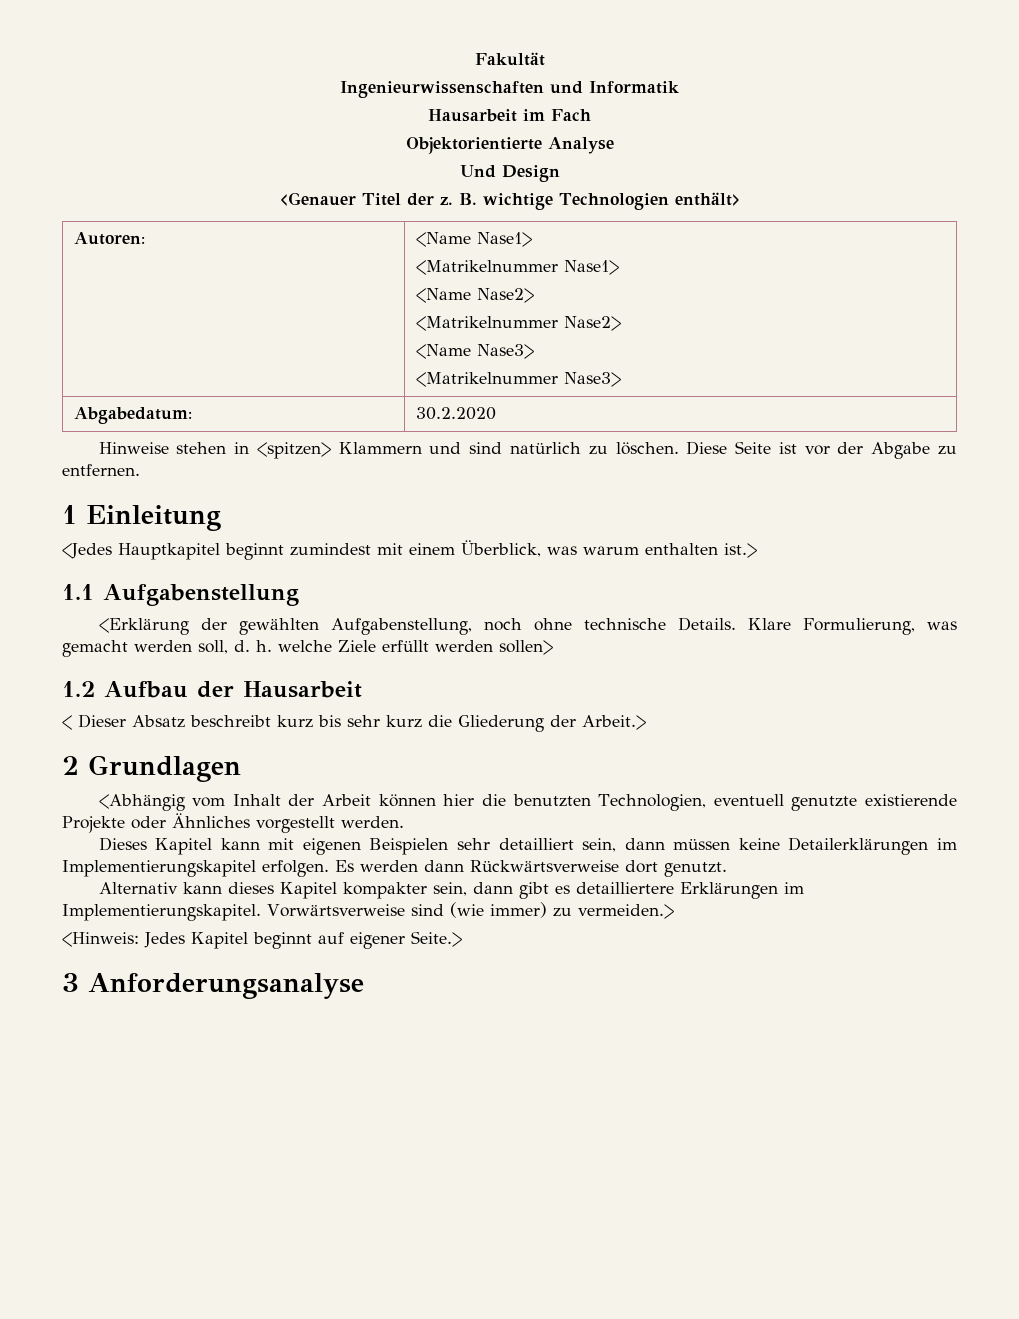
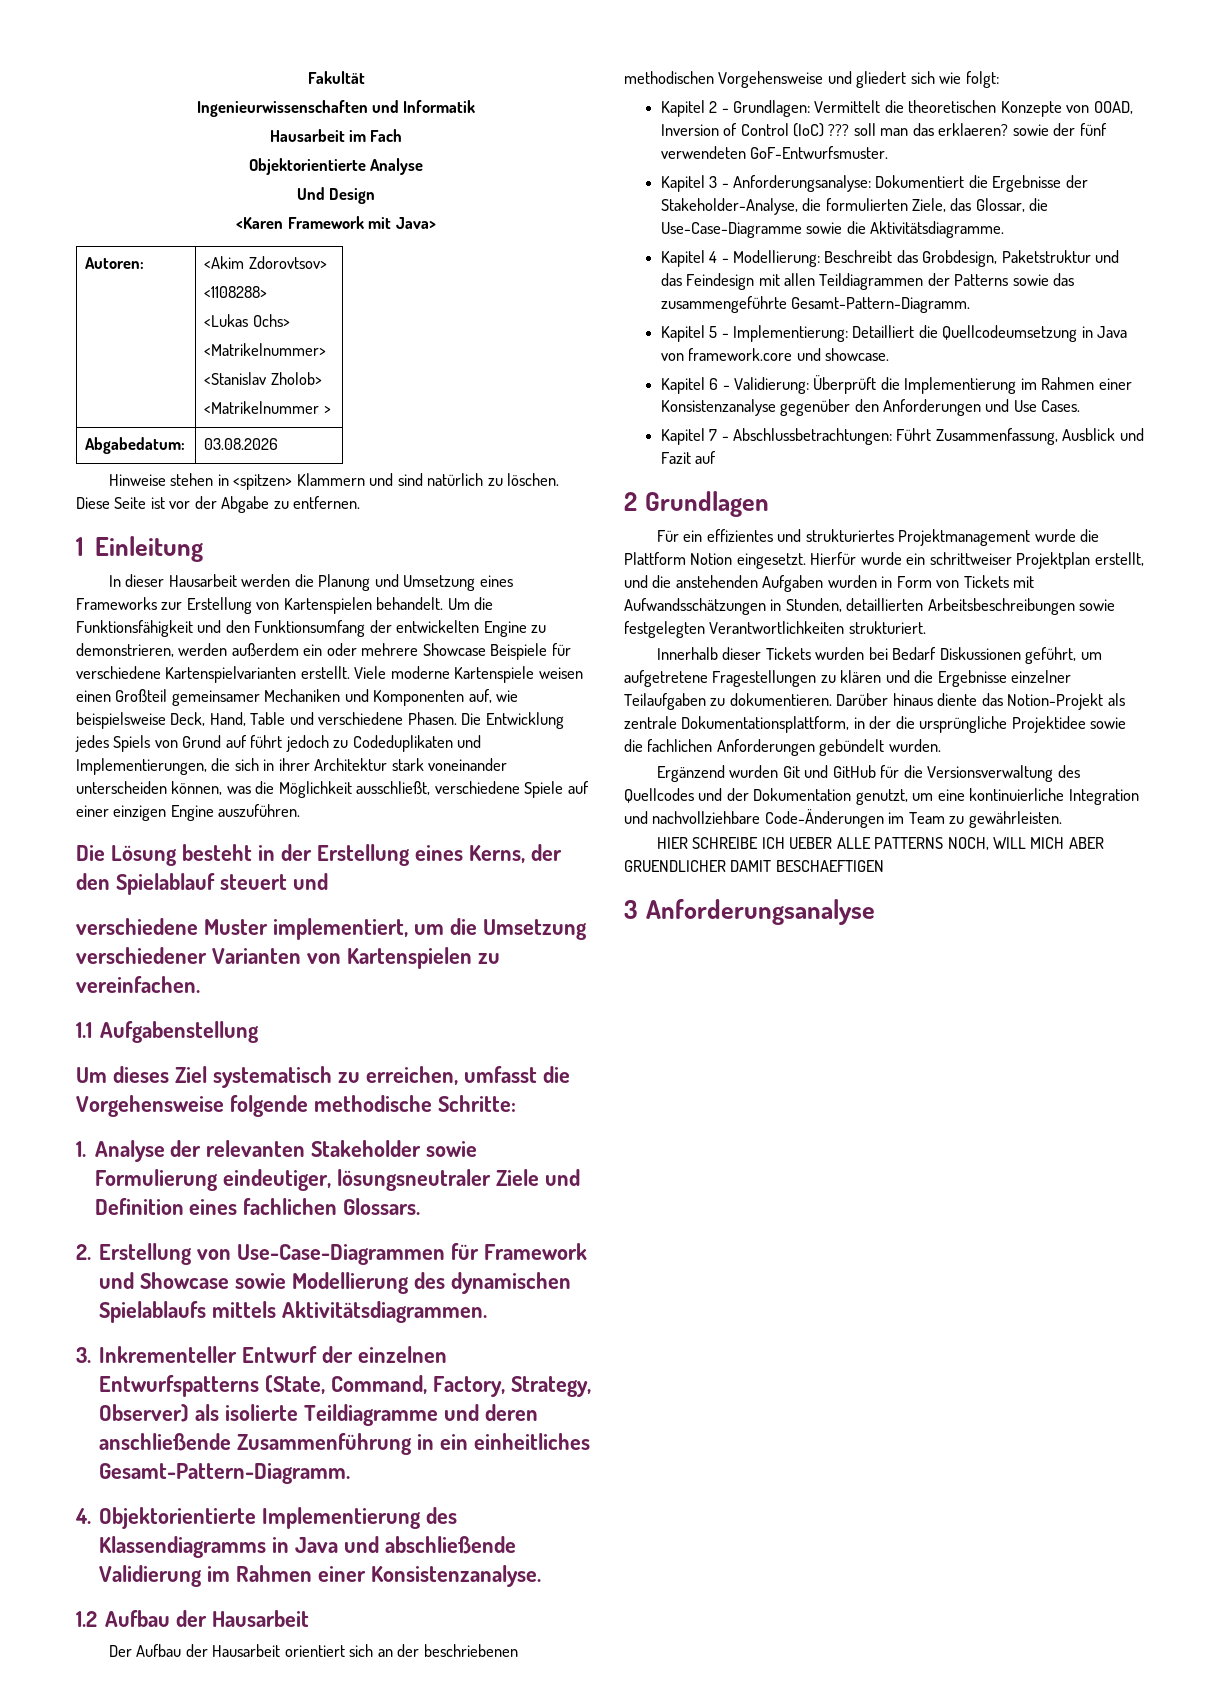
- <Genauer Titel der z. B. wichtige Technologien enthält>
- Autoren: | <Name Nase1>
- <Matrikelnummer Nase1>
- <Name Nase2>
- <Matrikelnummer Nase2>
- <Name Nase3>
- <Matrikelnummer Nase3>
+ <Karen Framework mit Java>
+ Autoren: | <Akim Zdorovtsov>
+ <1108288>
+ <Lukas Ochs>
+ <Matrikelnummer>
+ <Stanislav Zholob>
+ <Matrikelnummer >
- Abgabedatum: | 30.2.2020
+ Abgabedatum: | 03.08.2026
- <Jedes Hauptkapitel beginnt zumindest mit einem Überblick, was warum enthalten ist.>
+ In dieser Hausarbeit werden die Planung und Umsetzung eines Frameworks zur Erstellung von Kartenspielen behandelt. Um die Funktionsfähigkeit und den Funktionsumfang der entwickelten Engine zu demonstrieren, werden außerdem ein oder mehrere Showcase Beispiele für verschiedene Kartenspielvarianten erstellt. Viele moderne Kartenspiele weisen einen Großteil gemeinsamer Mechaniken und Komponenten auf, wie beispielsweise Deck, Hand, Table und verschiedene Phasen. Die Entwicklung jedes Spiels von Grund auf führt jedoch zu Codeduplikaten und Implementierungen, die sich in ihrer Architektur stark voneinander unterscheiden können, was die Möglichkeit ausschließt, verschiedene Spiele auf einer einzigen Engine auszuführen.
+ Die Lösung besteht in der Erstellung eines Kerns, der den Spielablauf steuert und
+ verschiedene Muster implementiert, um die Umsetzung verschiedener Varianten von Kartenspielen zu vereinfachen.
  1.1 Aufgabenstellung
- <Erklärung der gewählten Aufgabenstellung, noch ohne technische Details. Klare Formulierung, was gemacht werden soll, d. h. welche Ziele erfüllt werden sollen>
+ Um dieses Ziel systematisch zu erreichen, umfasst die Vorgehensweise folgende methodische Schritte:
+ 1. Analyse der relevanten Stakeholder sowie Formulierung eindeutiger, lösungsneutraler Ziele und Definition eines fachlichen Glossars.
+ 2. Erstellung von Use-Case-Diagrammen für Framework und Showcase sowie Modellierung des dynamischen Spielablaufs mittels Aktivitätsdiagrammen.
+ 3. Inkrementeller Entwurf der einzelnen Entwurfspatterns (State, Command, Factory, Strategy, Observer) als isolierte Teildiagramme und deren anschließende Zusammenführung in ein einheitliches Gesamt-Pattern-Diagramm.
+ 4. Objektorientierte Implementierung des Klassendiagramms in Java und abschließende Validierung im Rahmen einer Konsistenzanalyse.
  1.2 Aufbau der Hausarbeit
- < Dieser Absatz beschreibt kurz bis sehr kurz die Gliederung der Arbeit.>
+ Der Aufbau der Hausarbeit orientiert sich an der beschriebenen methodischen Vorgehensweise und gliedert sich wie folgt:
+ Kapitel 2 - Grundlagen: Vermittelt die theoretischen Konzepte von OOAD, Inversion of Control (IoC) ??? soll man das erklaeren? sowie der fünf verwendeten GoF-Entwurfsmuster.
+ Kapitel 3 - Anforderungsanalyse: Dokumentiert die Ergebnisse der Stakeholder-Analyse, die formulierten Ziele, das Glossar, die Use-Case-Diagramme sowie die Aktivitätsdiagramme.
+ Kapitel 4 - Modellierung: Beschreibt das Grobdesign, Paketstruktur und das Feindesign mit allen Teildiagrammen der Patterns sowie das zusammengeführte Gesamt-Pattern-Diagramm.
+ Kapitel 5 - Implementierung: Detailliert die Quellcodeumsetzung in Java von framework.core und showcase.
+ Kapitel 6 - Validierung: Überprüft die Implementierung im Rahmen einer Konsistenzanalyse gegenüber den Anforderungen und Use Cases.
+ Kapitel 7 - Abschlussbetrachtungen: Führt Zusammenfassung, Ausblick und Fazit auf
  2 Grundlagen
- <Abhängig vom Inhalt der Arbeit können hier die benutzten Technologien, eventuell genutzte existierende Projekte oder Ähnliches vorgestellt werden.
- Dieses Kapitel kann mit eigenen Beispielen sehr detailliert sein, dann müssen keine Detailerklärungen im Implementierungskapitel erfolgen. Es werden dann Rückwärtsverweise dort genutzt.
- Alternativ kann dieses Kapitel kompakter sein, dann gibt es detailliertere Erklärungen im Implementierungskapitel. Vorwärtsverweise sind (wie immer) zu vermeiden.>
- <Hinweis: Jedes Kapitel beginnt auf eigener Seite.>
+ Für ein effizientes und strukturiertes Projektmanagement wurde die Plattform Notion eingesetzt. Hierfür wurde ein schrittweiser Projektplan erstellt, und die anstehenden Aufgaben wurden in Form von Tickets mit Aufwandsschätzungen in Stunden, detaillierten Arbeitsbeschreibungen sowie festgelegten Verantwortlichkeiten strukturiert.
+ Innerhalb dieser Tickets wurden bei Bedarf Diskussionen geführt, um aufgetretene Fragestellungen zu klären und die Ergebnisse einzelner Teilaufgaben zu dokumentieren. Darüber hinaus diente das Notion-Projekt als zentrale Dokumentationsplattform, in der die ursprüngliche Projektidee sowie die fachlichen Anforderungen gebündelt wurden.
+ Ergänzend wurden Git und GitHub für die Versionsverwaltung des Quellcodes und der Dokumentation genutzt, um eine kontinuierliche Integration und nachvollziehbare Code-Änderungen im Team zu gewährleisten.
+ HIER SCHREIBE ICH UEBER ALLE PATTERNS NOCH, WILL MICH ABER GRUENDLICHER DAMIT BESCHAEFTIGEN

